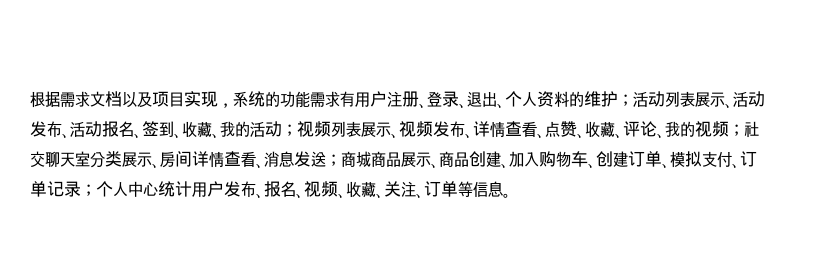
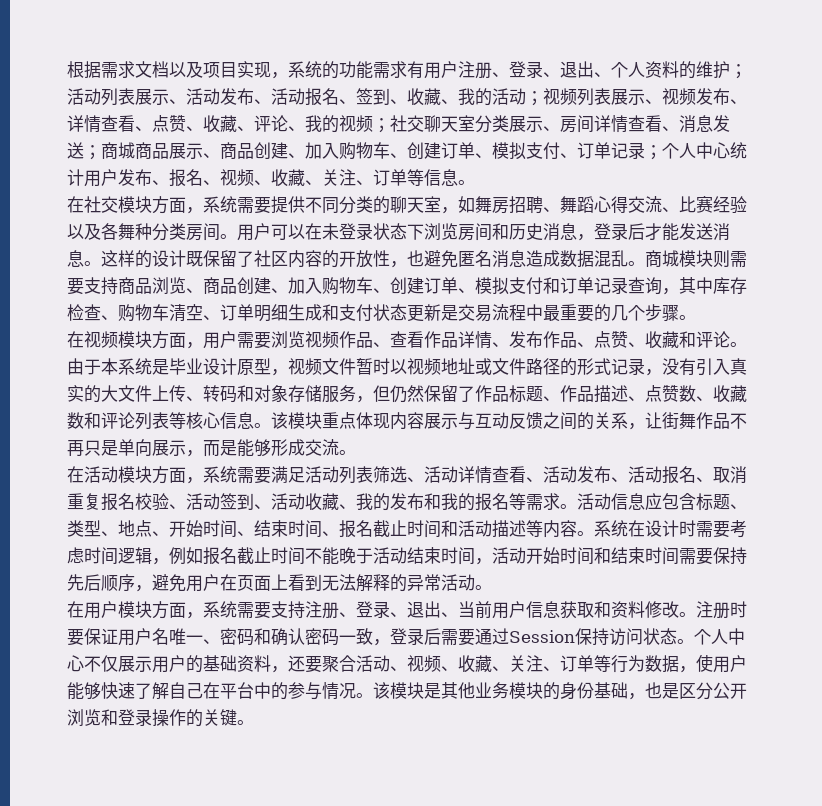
+ 在社交模块方面，系统需要提供不同分类的聊天室，如舞房招聘、舞蹈心得交流、比赛经验以及各舞种分类房间。用户可以在未登录状态下浏览房间和历史消息，登录后才能发送消息。这样的设计既保留了社区内容的开放性，也避免匿名消息造成数据混乱。商城模块则需要支持商品浏览、商品创建、加入购物车、创建订单、模拟支付和订单记录查询，其中库存检查、购物车清空、订单明细生成和支付状态更新是交易流程中最重要的几个步骤。
+ 在视频模块方面，用户需要浏览视频作品、查看作品详情、发布作品、点赞、收藏和评论。由于本系统是毕业设计原型，视频文件暂时以视频地址或文件路径的形式记录，没有引入真实的大文件上传、转码和对象存储服务，但仍然保留了作品标题、作品描述、点赞数、收藏数和评论列表等核心信息。该模块重点体现内容展示与互动反馈之间的关系，让街舞作品不再只是单向展示，而是能够形成交流。
+ 在活动模块方面，系统需要满足活动列表筛选、活动详情查看、活动发布、活动报名、取消重复报名校验、活动签到、活动收藏、我的发布和我的报名等需求。活动信息应包含标题、类型、地点、开始时间、结束时间、报名截止时间和活动描述等内容。系统在设计时需要考虑时间逻辑，例如报名截止时间不能晚于活动结束时间，活动开始时间和结束时间需要保持先后顺序，避免用户在页面上看到无法解释的异常活动。
+ 在用户模块方面，系统需要支持注册、登录、退出、当前用户信息获取和资料修改。注册时要保证用户名唯一、密码和确认密码一致，登录后需要通过Session保持访问状态。个人中心不仅展示用户的基础资料，还要聚合活动、视频、收藏、关注、订单等行为数据，使用户能够快速了解自己在平台中的参与情况。该模块是其他业务模块的身份基础，也是区分公开浏览和登录操作的关键。

